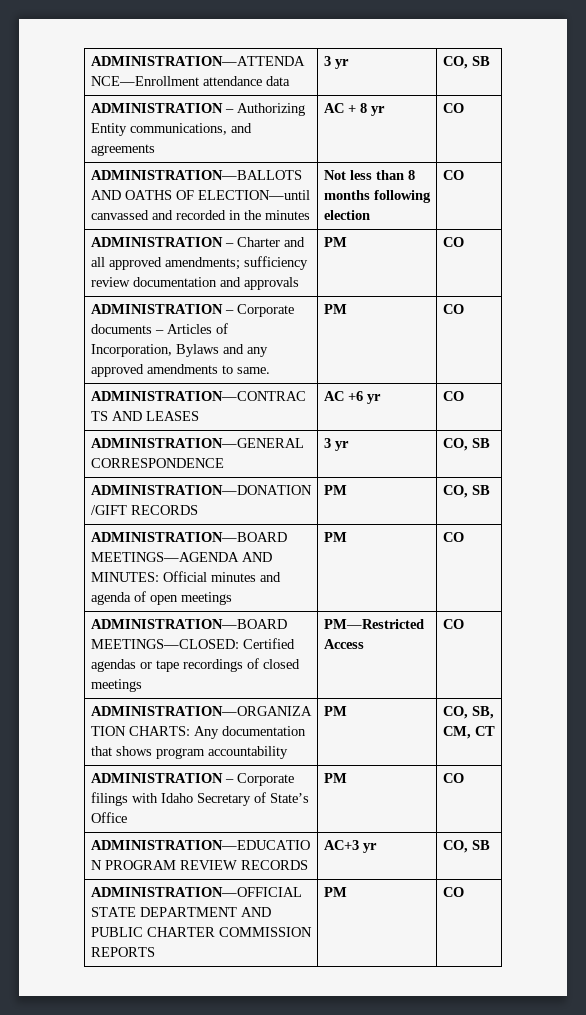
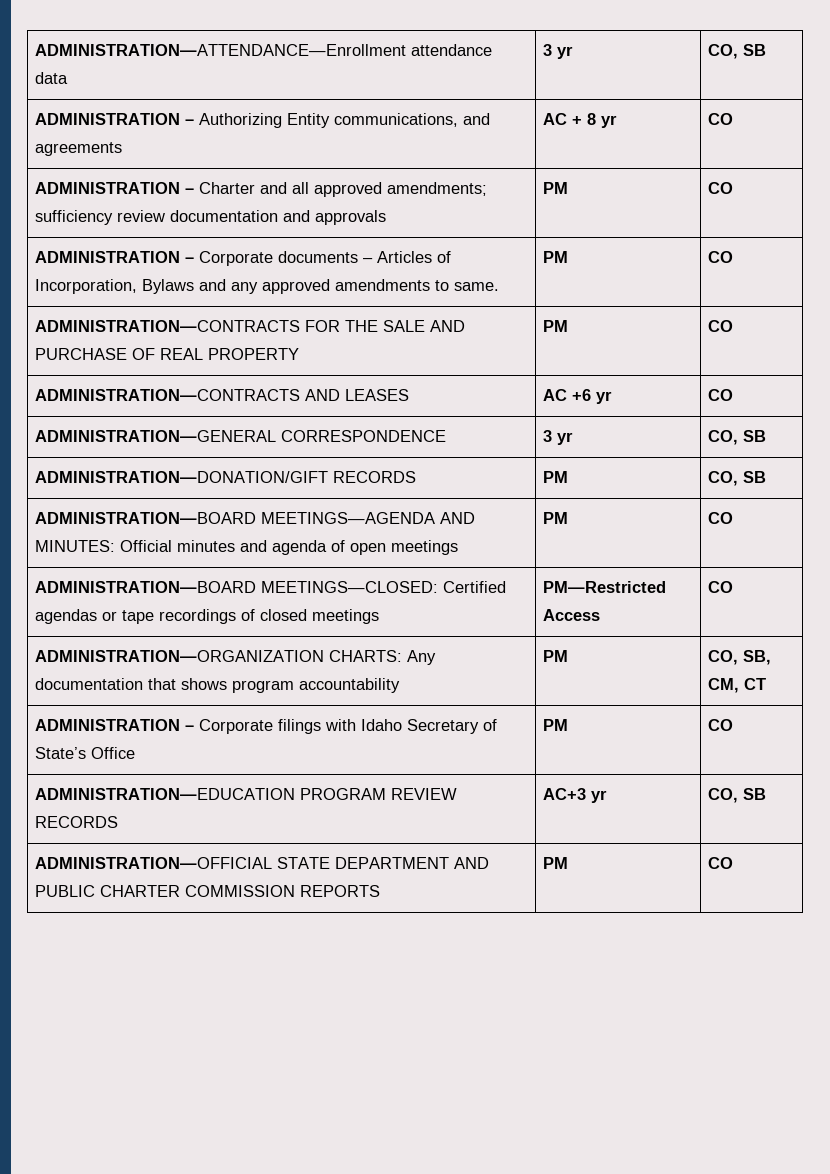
- ADMINISTRATION—BALLOTS AND OATHS OF ELECTION—until canvassed and recorded in the minutes | Not less than 8 months following election | CO
+ ADMINISTRATION—CONTRACTS FOR THE SALE AND PURCHASE OF REAL PROPERTY | PM | CO

